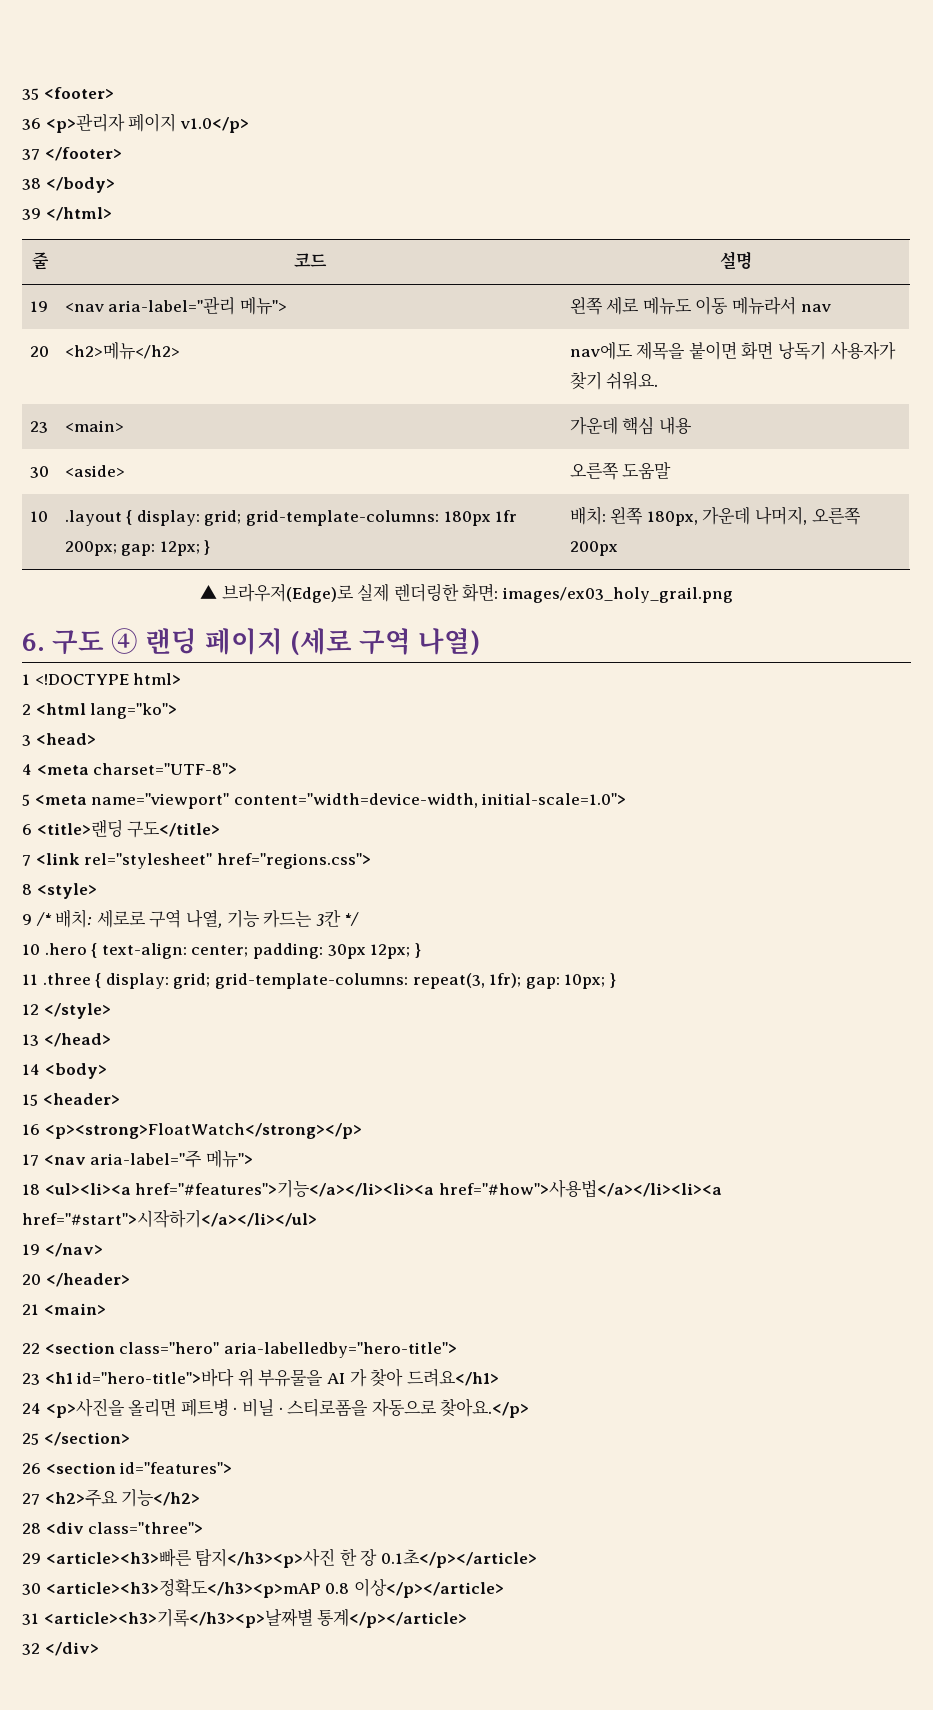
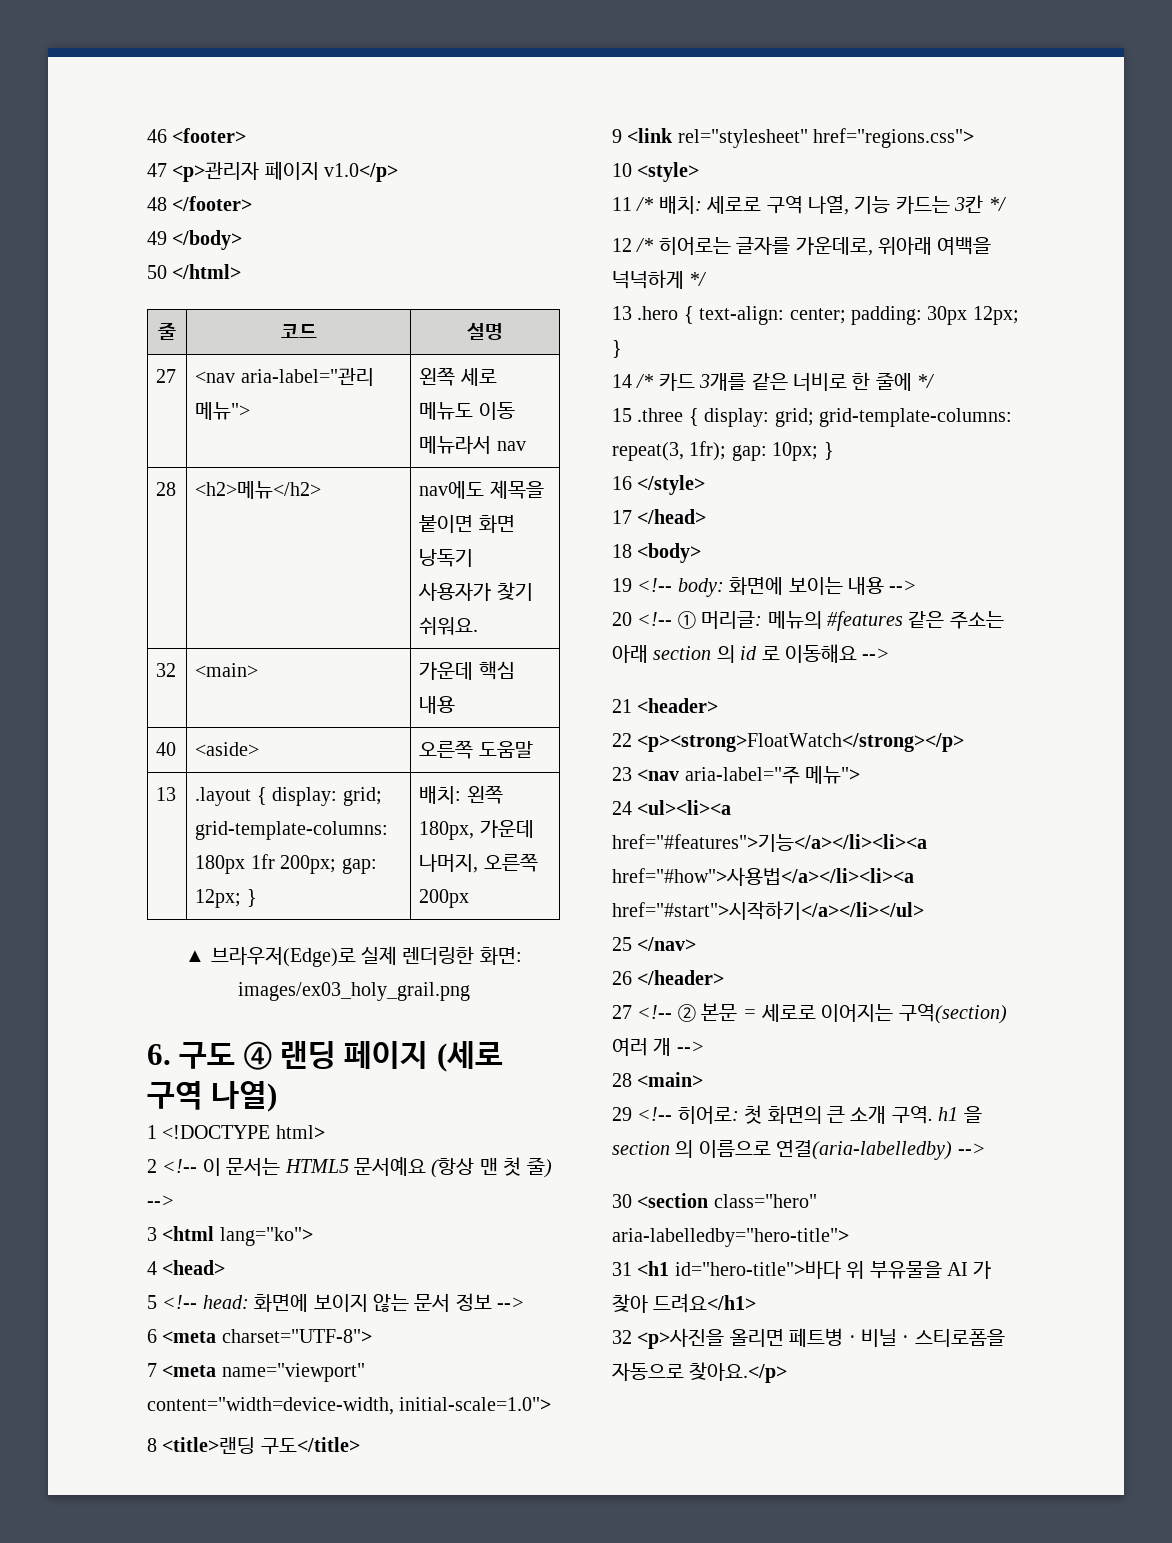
- 35 <footer>
+ 46 <footer>
- 36 <p>관리자 페이지 v1.0</p>
+ 47 <p>관리자 페이지 v1.0</p>
- 37 </footer>
+ 48 </footer>
- 38 </body>
+ 49 </body>
- 39 </html>
+ 50 </html>
- 19 | <nav aria-label="관리 메뉴"> | 왼쪽 세로 메뉴도 이동 메뉴라서 nav
+ 27 | <nav aria-label="관리 메뉴"> | 왼쪽 세로 메뉴도 이동 메뉴라서 nav
- 20 | <h2>메뉴</h2> | nav에도 제목을 붙이면 화면 낭독기 사용자가 찾기 쉬워요.
+ 28 | <h2>메뉴</h2> | nav에도 제목을 붙이면 화면 낭독기 사용자가 찾기 쉬워요.
- 23 | <main> | 가운데 핵심 내용
+ 32 | <main> | 가운데 핵심 내용
- 30 | <aside> | 오른쪽 도움말
+ 40 | <aside> | 오른쪽 도움말
- 10 | .layout { display: grid; grid-template-columns: 180px 1fr 200px; gap: 12px; } | 배치: 왼쪽 180px, 가운데 나머지, 오른쪽 200px
+ 13 | .layout { display: grid; grid-template-columns: 180px 1fr 200px; gap: 12px; } | 배치: 왼쪽 180px, 가운데 나머지, 오른쪽 200px
- 2 <html lang="ko">
+ 2 <!-- 이 문서는 HTML5 문서예요 (항상 맨 첫 줄) -->
+ 3 <html lang="ko">
- 3 <head>
+ 4 <head>
- 4 <meta charset="UTF-8">
+ 5 <!-- head: 화면에 보이지 않는 문서 정보 -->
+ 6 <meta charset="UTF-8">
- 5 <meta name="viewport" content="width=device-width, initial-scale=1.0">
+ 7 <meta name="viewport" content="width=device-width, initial-scale=1.0">
- 6 <title>랜딩 구도</title>
+ 8 <title>랜딩 구도</title>
- 7 <link rel="stylesheet" href="regions.css">
+ 9 <link rel="stylesheet" href="regions.css">
- 8 <style>
+ 10 <style>
- 9 /* 배치: 세로로 구역 나열, 기능 카드는 3칸 */
+ 11 /* 배치: 세로로 구역 나열, 기능 카드는 3칸 */
- 10 .hero { text-align: center; padding: 30px 12px; }
+ 12 /* 히어로는 글자를 가운데로, 위아래 여백을 넉넉하게 */
+ 13 .hero { text-align: center; padding: 30px 12px; }
- 11 .three { display: grid; grid-template-columns: repeat(3, 1fr); gap: 10px; }
+ 14 /* 카드 3개를 같은 너비로 한 줄에 */
+ 15 .three { display: grid; grid-template-columns: repeat(3, 1fr); gap: 10px; }
- 12 </style>
+ 16 </style>
- 13 </head>
+ 17 </head>
- 14 <body>
+ 18 <body>
- 15 <header>
+ 19 <!-- body: 화면에 보이는 내용 -->
+ 20 <!-- ① 머리글: 메뉴의 #features 같은 주소는 아래 section 의 id 로 이동해요 -->
+ 21 <header>
- 16 <p><strong>FloatWatch</strong></p>
+ 22 <p><strong>FloatWatch</strong></p>
- 17 <nav aria-label="주 메뉴">
+ 23 <nav aria-label="주 메뉴">
- 18 <ul><li><a href="#features">기능</a></li><li><a href="#how">사용법</a></li><li><a href="#start">시작하기</a></li></ul>
+ 24 <ul><li><a href="#features">기능</a></li><li><a href="#how">사용법</a></li><li><a href="#start">시작하기</a></li></ul>
- 19 </nav>
+ 25 </nav>
- 20 </header>
+ 26 </header>
- 21 <main>
- 22 <section class="hero" aria-labelledby="hero-title">
+ 27 <!-- ② 본문 = 세로로 이어지는 구역(section) 여러 개 -->
+ 28 <main>
+ 29 <!-- 히어로: 첫 화면의 큰 소개 구역. h1 을 section 의 이름으로 연결(aria-labelledby) -->
+ 30 <section class="hero" aria-labelledby="hero-title">
- 23 <h1 id="hero-title">바다 위 부유물을 AI 가 찾아 드려요</h1>
+ 31 <h1 id="hero-title">바다 위 부유물을 AI 가 찾아 드려요</h1>
- 24 <p>사진을 올리면 페트병 · 비닐 · 스티로폼을 자동으로 찾아요.</p>
+ 32 <p>사진을 올리면 페트병 · 비닐 · 스티로폼을 자동으로 찾아요.</p>
- 25 </section>
- 26 <section id="features">
- 27 <h2>주요 기능</h2>
- 28 <div class="three">
- 29 <article><h3>빠른 탐지</h3><p>사진 한 장 0.1초</p></article>
- 30 <article><h3>정확도</h3><p>mAP 0.8 이상</p></article>
- 31 <article><h3>기록</h3><p>날짜별 통계</p></article>
- 32 </div>

